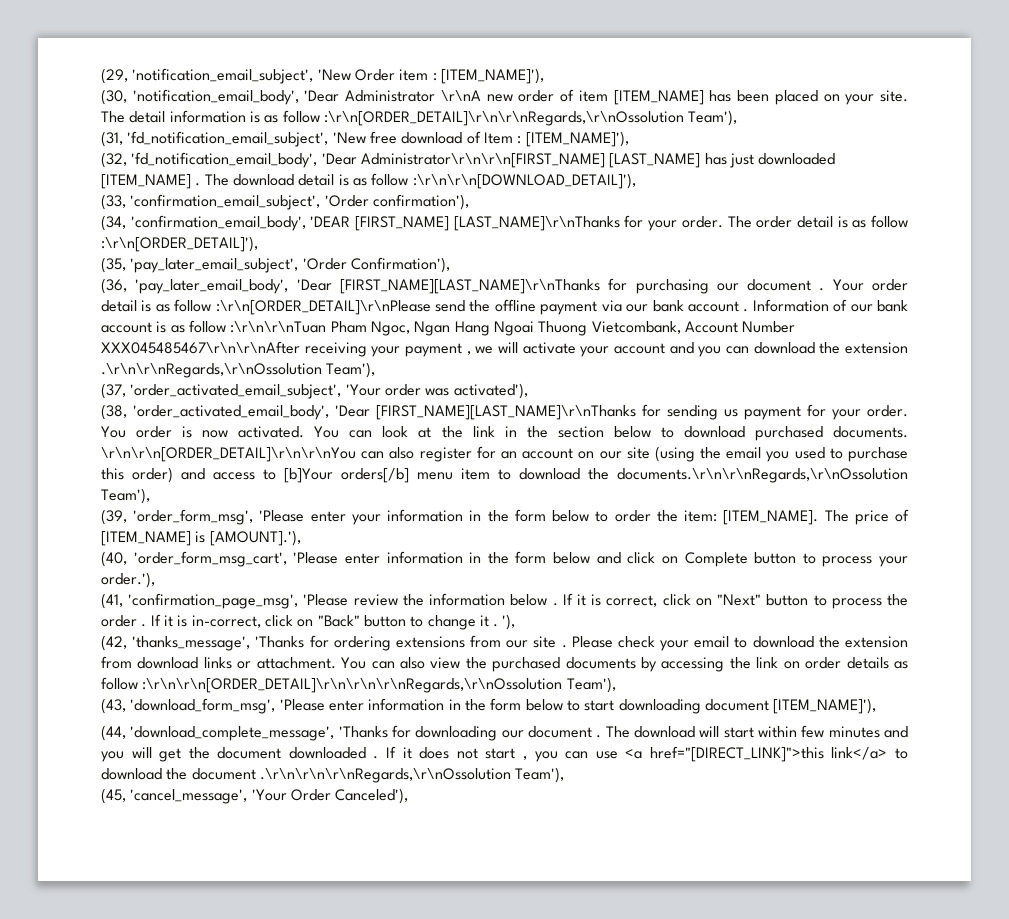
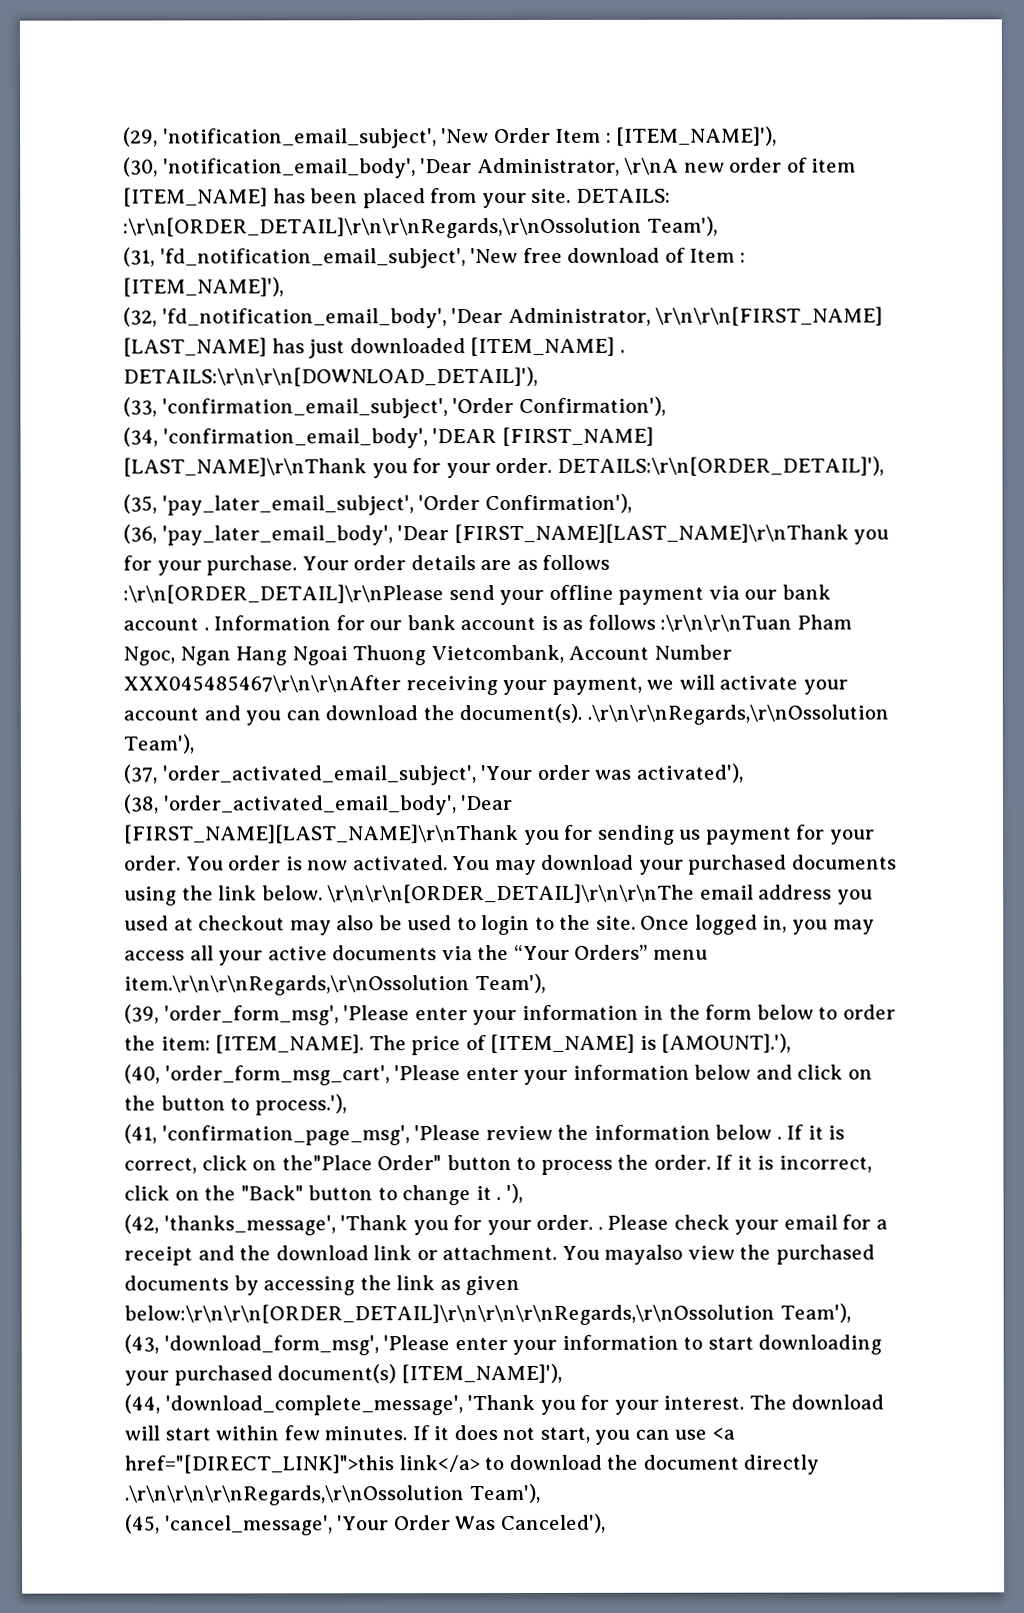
- (29, 'notification_email_subject', 'New Order item : [ITEM_NAME]'),
+ (29, 'notification_email_subject', 'New Order Item : [ITEM_NAME]'),
- (30, 'notification_email_body', 'Dear Administrator \r\nA new order of item [ITEM_NAME] has been placed on your site.
+ (30, 'notification_email_body', 'Dear Administrator, \r\nA new order of item [ITEM_NAME] has been placed from your site.
- The detail information is as follow :\r\n[ORDER_DETAIL]\r\n\r\nRegards,\r\nOssolution Team'),
+ DETAILS: :\r\n[ORDER_DETAIL]\r\n\r\nRegards,\r\nOssolution Team'),
- (32, 'fd_notification_email_body', 'Dear Administrator\r\n\r\n[FIRST_NAME] [LAST_NAME] has just downloaded [ITEM_NAME] .
+ (32, 'fd_notification_email_body', 'Dear Administrator, \r\n\r\n[FIRST_NAME] [LAST_NAME] has just downloaded [ITEM_NAME] .
- The download detail is as follow :\r\n\r\n[DOWNLOAD_DETAIL]'),
+ DETAILS:\r\n\r\n[DOWNLOAD_DETAIL]'),
- (33, 'confirmation_email_subject', 'Order confirmation'),
+ (33, 'confirmation_email_subject', 'Order Confirmation'),
- (34, 'confirmation_email_body', 'DEAR [FIRST_NAME] [LAST_NAME]\r\nThanks for your order. The order detail is as follow :\r\n[ORDER_DETAIL]'),
+ (34, 'confirmation_email_body', 'DEAR [FIRST_NAME] [LAST_NAME]\r\nThank you for your order. DETAILS:\r\n[ORDER_DETAIL]'),
- (36, 'pay_later_email_body', 'Dear [FIRST_NAME][LAST_NAME]\r\nThanks for purchasing our document . Your order detail is as follow :\r\n[ORDER_DETAIL]\r\nPlease send the offline payment via our bank account .
+ (36, 'pay_later_email_body', 'Dear [FIRST_NAME][LAST_NAME]\r\nThank you for your purchase. Your order details are as follows :\r\n[ORDER_DETAIL]\r\nPlease send your offline payment via our bank account .
- Information of our bank account is as follow :\r\n\r\nTuan Pham Ngoc, Ngan Hang Ngoai Thuong Vietcombank, Account Number XXX045485467\r\n\r\nAfter receiving your payment , we will activate your account and you can download the extension .\r\n\r\nRegards,\r\nOssolution Team'),
+ Information for our bank account is as follows :\r\n\r\nTuan Pham Ngoc, Ngan Hang Ngoai Thuong Vietcombank, Account Number XXX045485467\r\n\r\nAfter receiving your payment, we will activate your account and you can download the document(s). .\r\n\r\nRegards,\r\nOssolution Team'),
- (38, 'order_activated_email_body', 'Dear [FIRST_NAME][LAST_NAME]\r\nThanks for sending us payment for your order.
+ (38, 'order_activated_email_body', 'Dear [FIRST_NAME][LAST_NAME]\r\nThank you for sending us payment for your order.
- You can look at the link in the section below to download purchased documents. \r\n\r\n[ORDER_DETAIL]\r\n\r\nYou can also register for an account on our site (using the email you used to purchase this order) and access to [b]Your orders[/b] menu item to download the documents.\r\n\r\nRegards,\r\nOssolution Team'),
+ You may download your purchased documents using the link below. \r\n\r\n[ORDER_DETAIL]\r\n\r\nThe email address you used at checkout may also be used to login to the site. Once logged in, you may access all your active documents via the “Your Orders” menu item.\r\n\r\nRegards,\r\nOssolution Team'),
- (40, 'order_form_msg_cart', 'Please enter information in the form below and click on Complete button to process your order.'),
+ (40, 'order_form_msg_cart', 'Please enter your information below and click on the button to process.'),
- If it is correct, click on "Next" button to process the order . If it is in-correct, click on "Back" button to change it .
+ If it is correct, click on the"Place Order" button to process the order. If it is incorrect, click on the "Back" button to change it .
- (42, 'thanks_message', 'Thanks for ordering extensions from our site .
+ (42, 'thanks_message', 'Thank you for your order. .
- Please check your email to download the extension from download links or attachment.
+ Please check your email for a receipt and the download link or attachment.
- You can also view the purchased documents by accessing the link on order details as follow :\r\n\r\n[ORDER_DETAIL]\r\n\r\n\r\nRegards,\r\nOssolution Team'),
+ You mayalso view the purchased documents by accessing the link as given below:\r\n\r\n[ORDER_DETAIL]\r\n\r\n\r\nRegards,\r\nOssolution Team'),
- (43, 'download_form_msg', 'Please enter information in the form below to start downloading document [ITEM_NAME]'),
- (44, 'download_complete_message', 'Thanks for downloading our document .
+ (43, 'download_form_msg', 'Please enter your information to start downloading your purchased document(s) [ITEM_NAME]'),
+ (44, 'download_complete_message', 'Thank you for your interest.
- The download will start within few minutes and you will get the document downloaded .
+ The download will start within few minutes.
- If it does not start , you can use <a href="[DIRECT_LINK]">this link</a> to download the document .\r\n\r\n\r\nRegards,\r\nOssolution Team'),
+ If it does not start, you can use <a href="[DIRECT_LINK]">this link</a> to download the document directly .\r\n\r\n\r\nRegards,\r\nOssolution Team'),
- (45, 'cancel_message', 'Your Order Canceled'),
+ (45, 'cancel_message', 'Your Order Was Canceled'),

